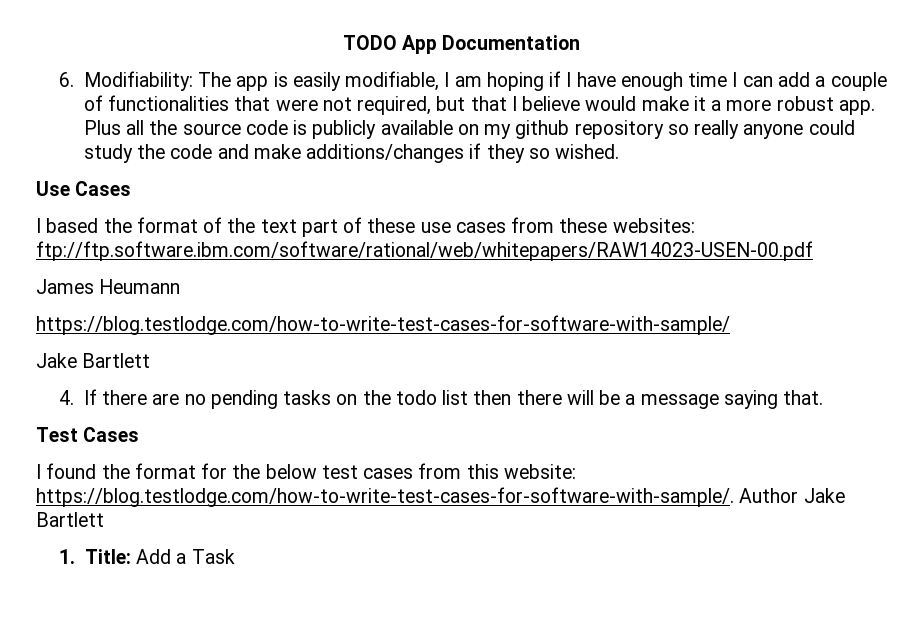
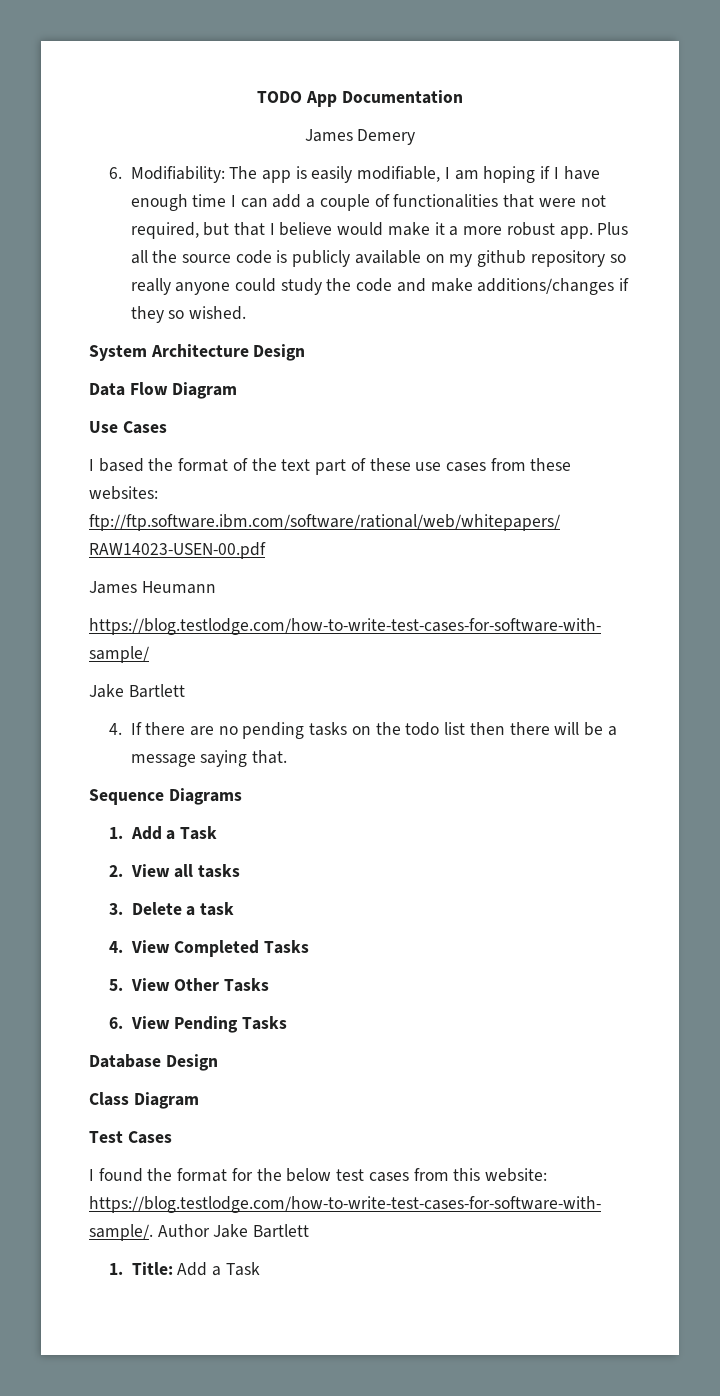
+ James Demery
+ System Architecture Design
+ Data Flow Diagram
+ Sequence Diagrams
+ 1. Add a Task
+ 2. View all tasks
+ 3. Delete a task
+ 4. View Completed Tasks
+ 5. View Other Tasks
+ 6. View Pending Tasks
+ Database Design
+ Class Diagram

